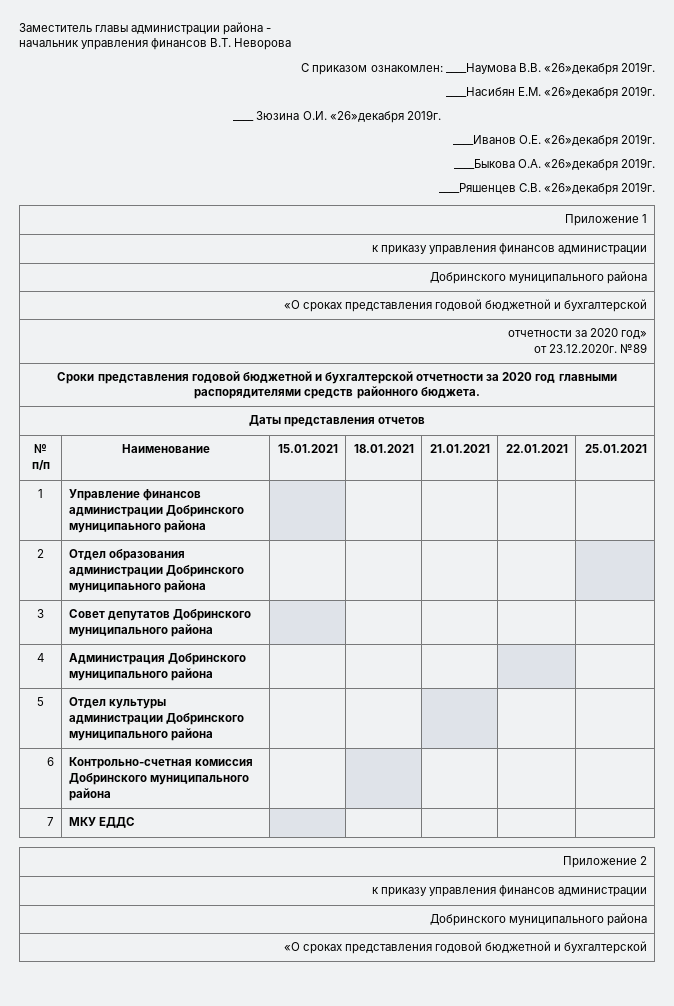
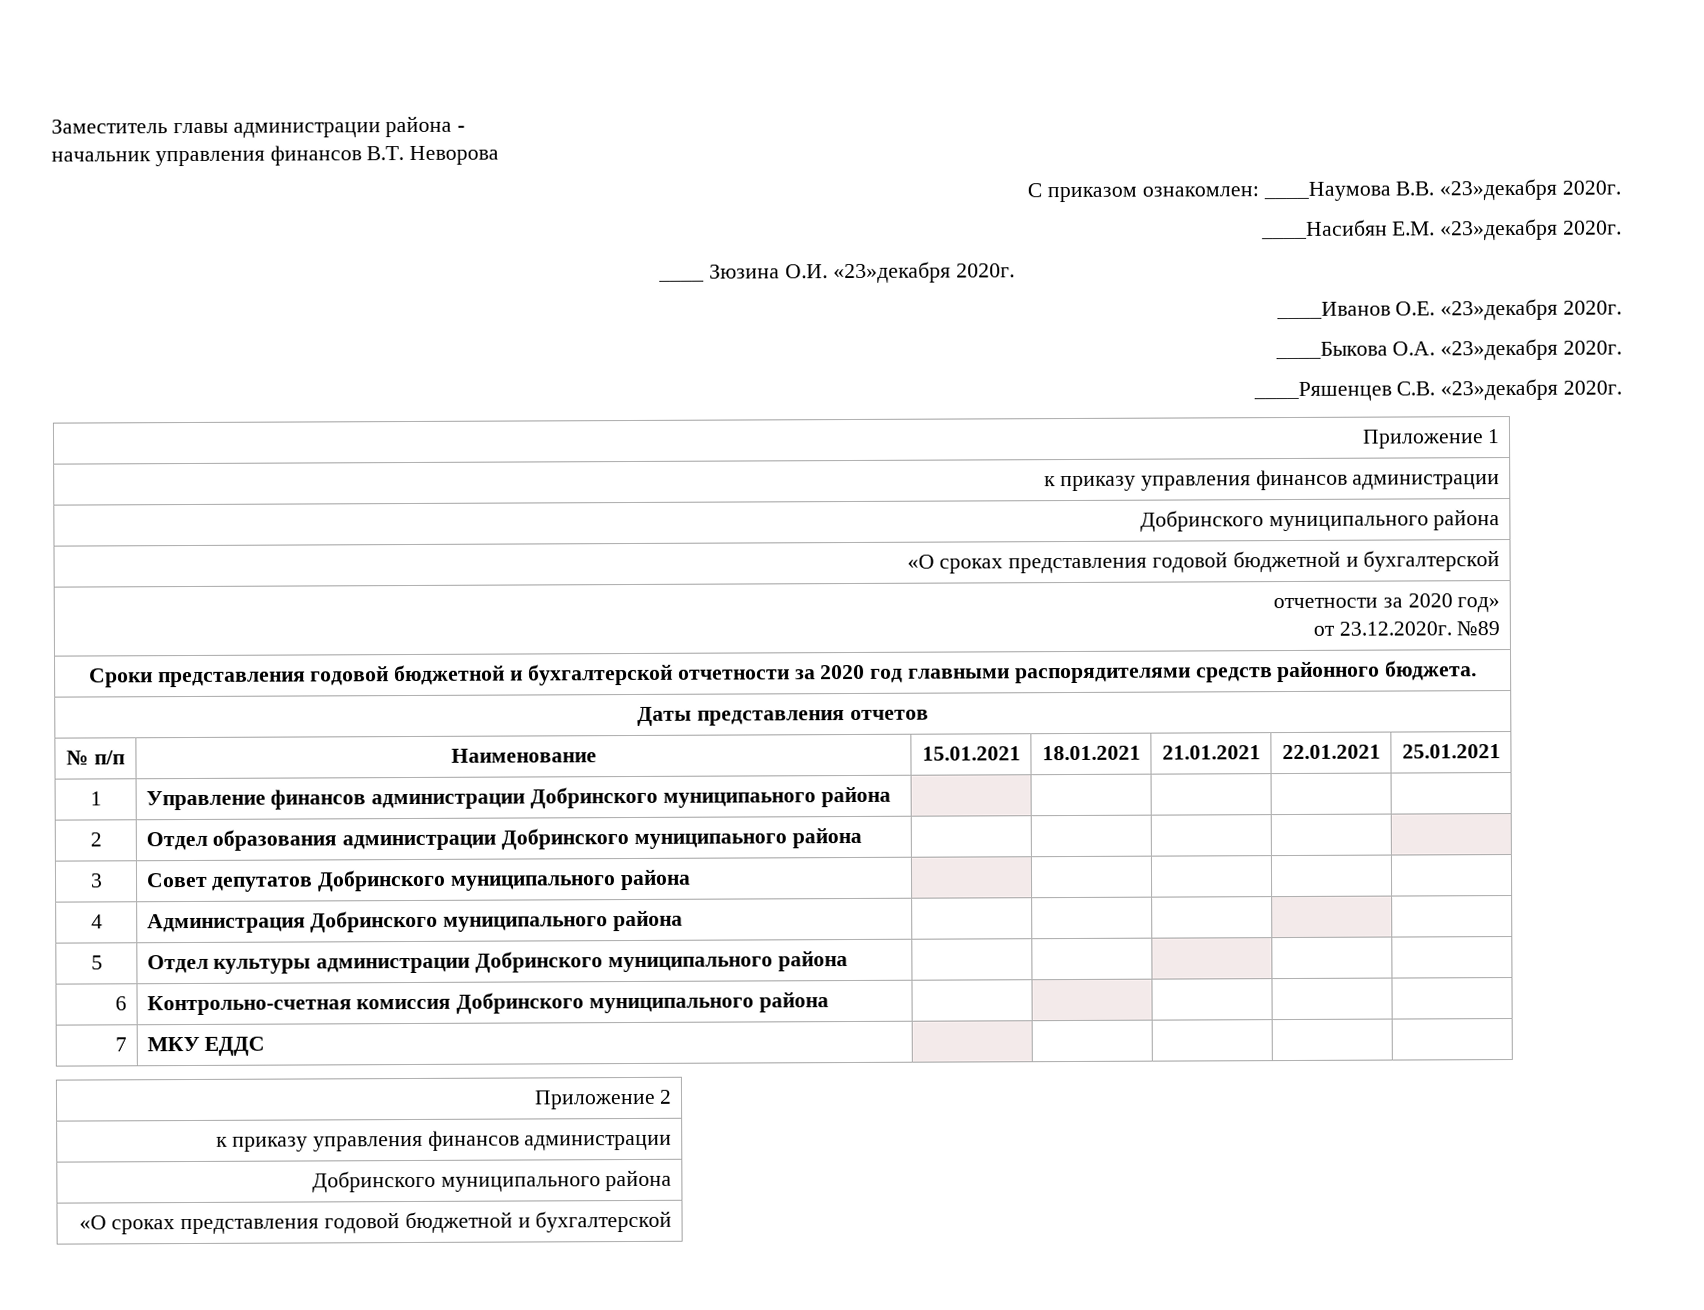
- С приказом ознакомлен: ____Наумова В.В. «26»декабря 2019г.
+ С приказом ознакомлен: ____Наумова В.В. «23»декабря 2020г.
- ____Насибян Е.М. «26»декабря 2019г.
+ ____Насибян Е.М. «23»декабря 2020г.
- ____ Зюзина О.И. «26»декабря 2019г.
+ ____ Зюзина О.И. «23»декабря 2020г.
- ____Иванов О.Е. «26»декабря 2019г.
+ ____Иванов О.Е. «23»декабря 2020г.
- ____Быкова О.А. «26»декабря 2019г.
+ ____Быкова О.А. «23»декабря 2020г.
- ____Ряшенцев С.В. «26»декабря 2019г.
+ ____Ряшенцев С.В. «23»декабря 2020г.

